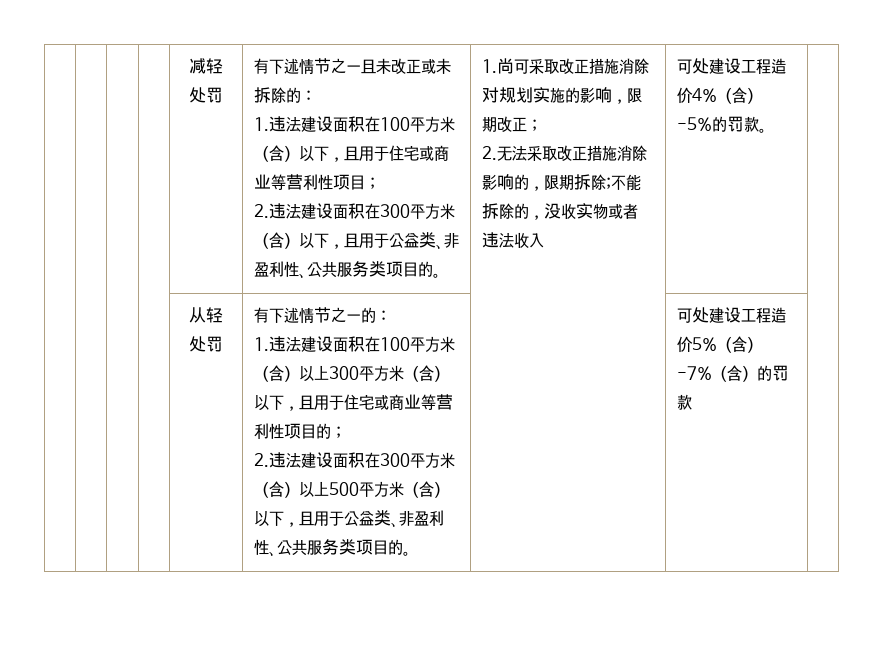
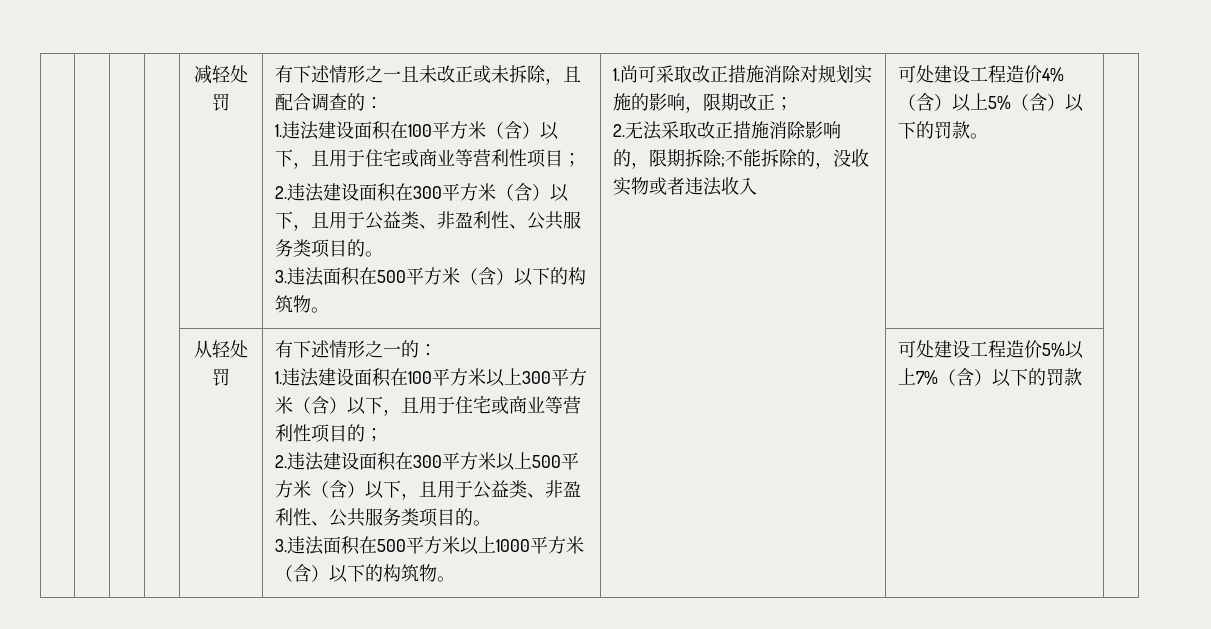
- 有下述情节之一且未改正或未拆除的：
+ 有下述情形之一且未改正或未拆除，且配合调查的：
+ 3.违法面积在500平方米（含）以下的构筑物。
- 可处建设工程造价4%（含）-5%的罚款。
+ 可处建设工程造价4%（含）以上5%（含）以下的罚款。
- 有下述情节之一的：
+ 有下述情形之一的：
- 1.违法建设面积在100平方米（含）以上300平方米（含）以下，且用于住宅或商业等营利性项目的；
+ 1.违法建设面积在100平方米以上300平方米（含）以下，且用于住宅或商业等营利性项目的；
- 2.违法建设面积在300平方米（含）以上500平方米（含）以下，且用于公益类、非盈利性、公共服务类项目的。
+ 2.违法建设面积在300平方米以上500平方米（含）以下，且用于公益类、非盈利性、公共服务类项目的。
+ 3.违法面积在500平方米以上1000平方米（含）以下的构筑物。
- 可处建设工程造价5%（含）-7%（含）的罚款
+ 可处建设工程造价5%以上7%（含）以下的罚款

